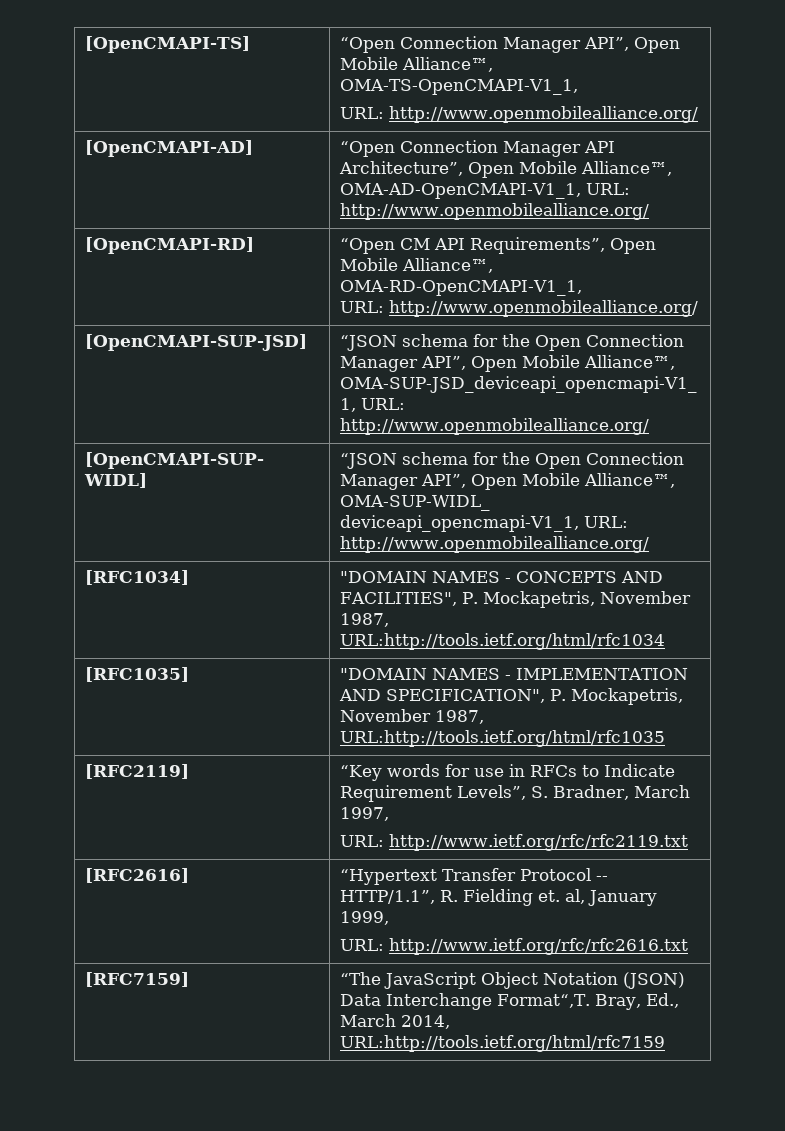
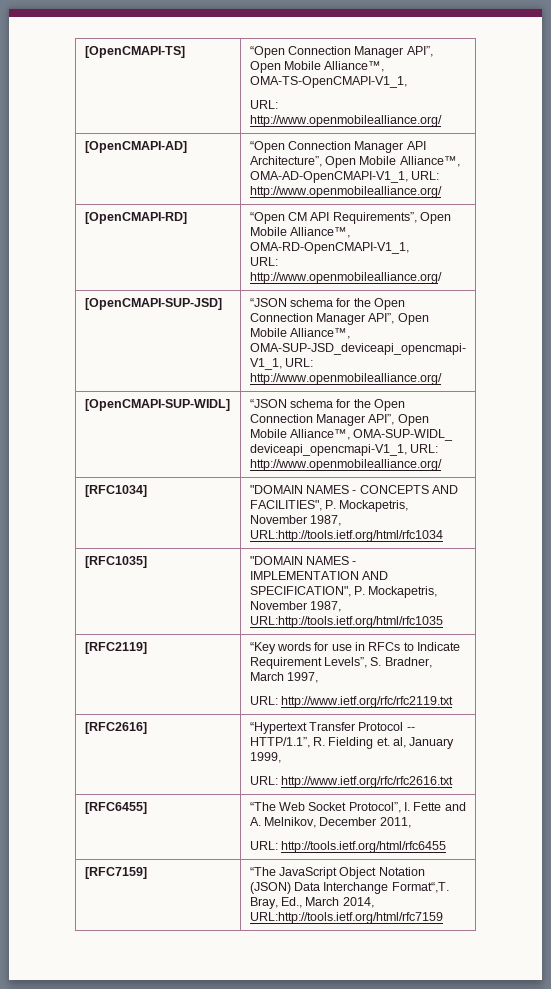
+ [RFC6455] | “The Web Socket Protocol”, I. Fette and A. Melnikov, December 2011,
+ URL: http://tools.ietf.org/html/rfc6455

